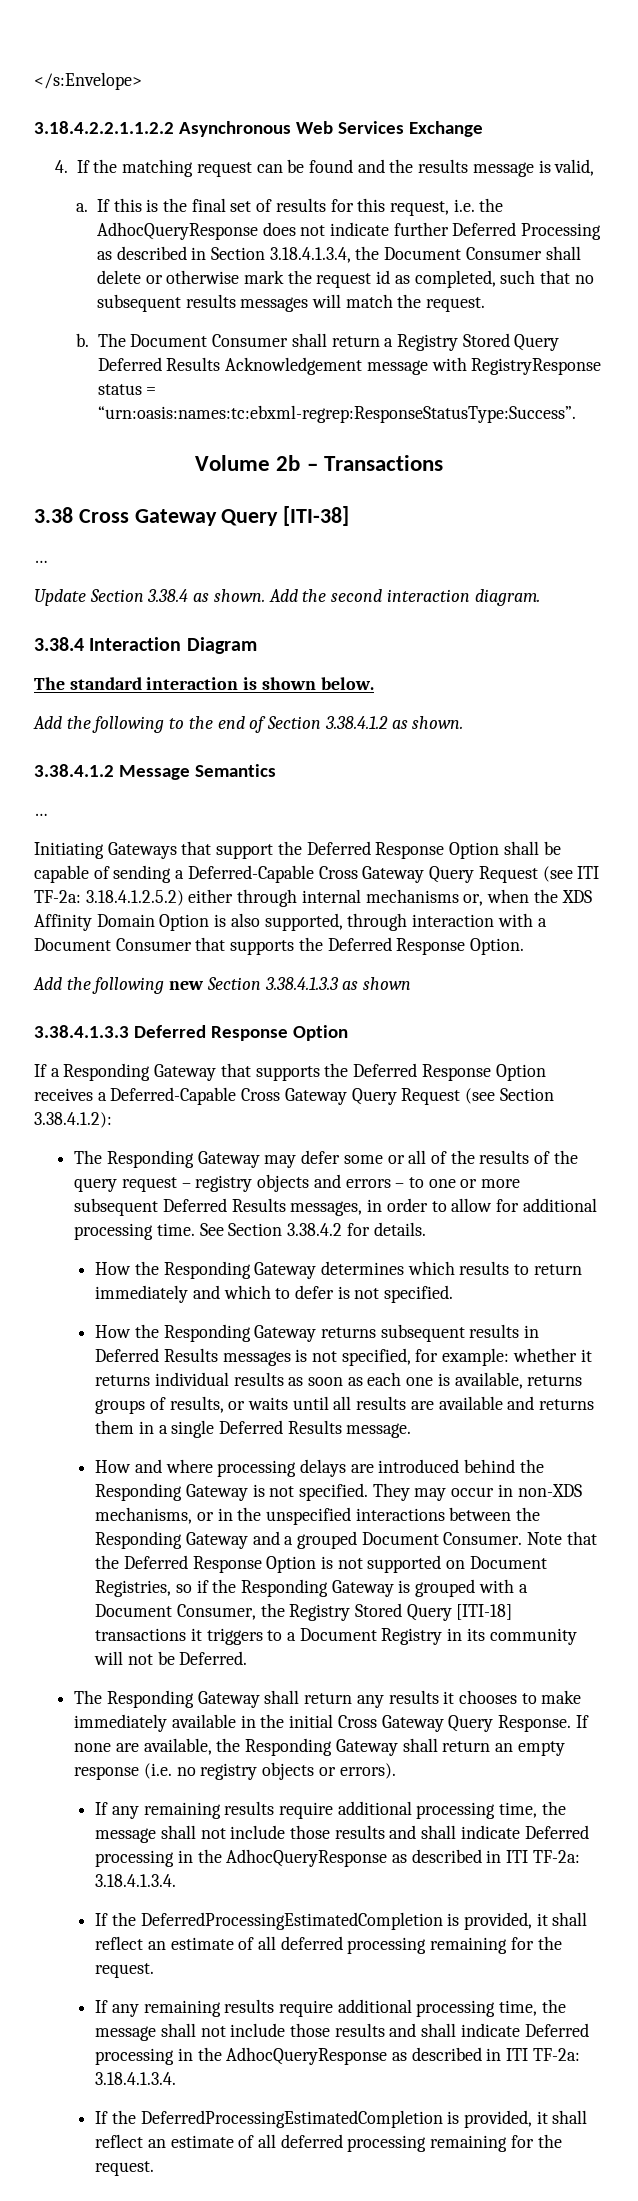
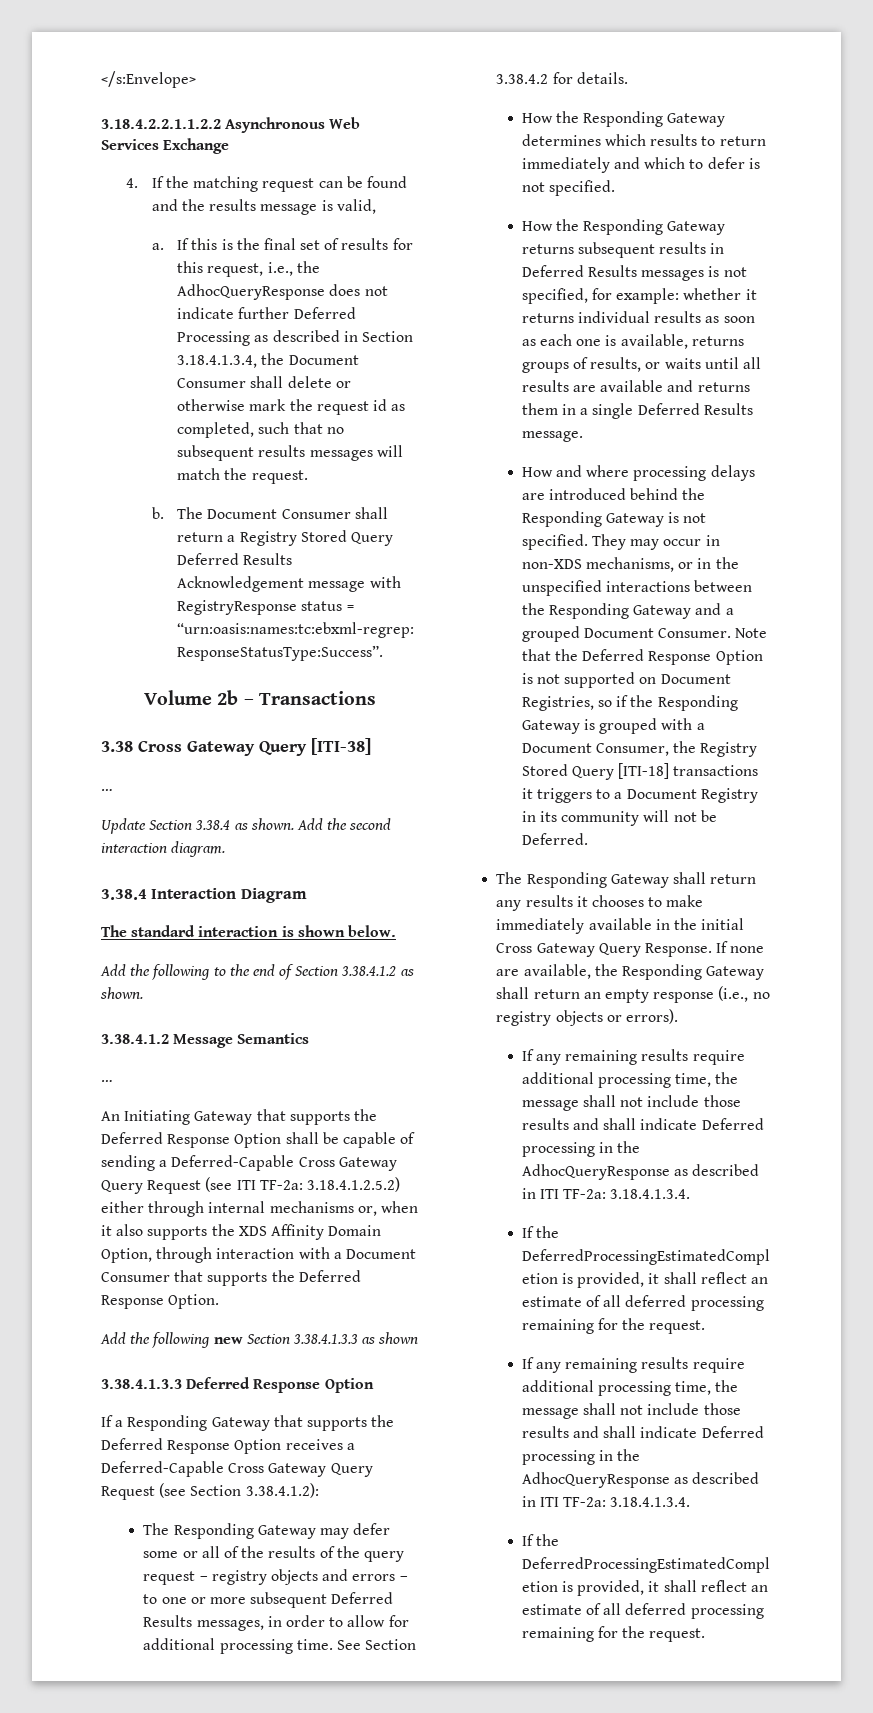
- If this is the final set of results for this request, i.e. the AdhocQueryResponse does not indicate further Deferred Processing as described in Section 3.18.4.1.3.4, the Document Consumer shall delete or otherwise mark the request id as completed, such that no subsequent results messages will match the request.
+ If this is the final set of results for this request, i.e., the AdhocQueryResponse does not indicate further Deferred Processing as described in Section 3.18.4.1.3.4, the Document Consumer shall delete or otherwise mark the request id as completed, such that no subsequent results messages will match the request.
- Initiating Gateways that support the Deferred Response Option shall be capable of sending a Deferred-Capable Cross Gateway Query Request (see ITI TF-2a: 3.18.4.1.2.5.2) either through internal mechanisms or, when the XDS Affinity Domain Option is also supported, through interaction with a Document Consumer that supports the Deferred Response Option.
+ An Initiating Gateway that supports the Deferred Response Option shall be capable of sending a Deferred-Capable Cross Gateway Query Request (see ITI TF-2a: 3.18.4.1.2.5.2) either through internal mechanisms or, when it also supports the XDS Affinity Domain Option, through interaction with a Document Consumer that supports the Deferred Response Option.
- If none are available, the Responding Gateway shall return an empty response (i.e. no registry objects or errors).
+ If none are available, the Responding Gateway shall return an empty response (i.e., no registry objects or errors).

